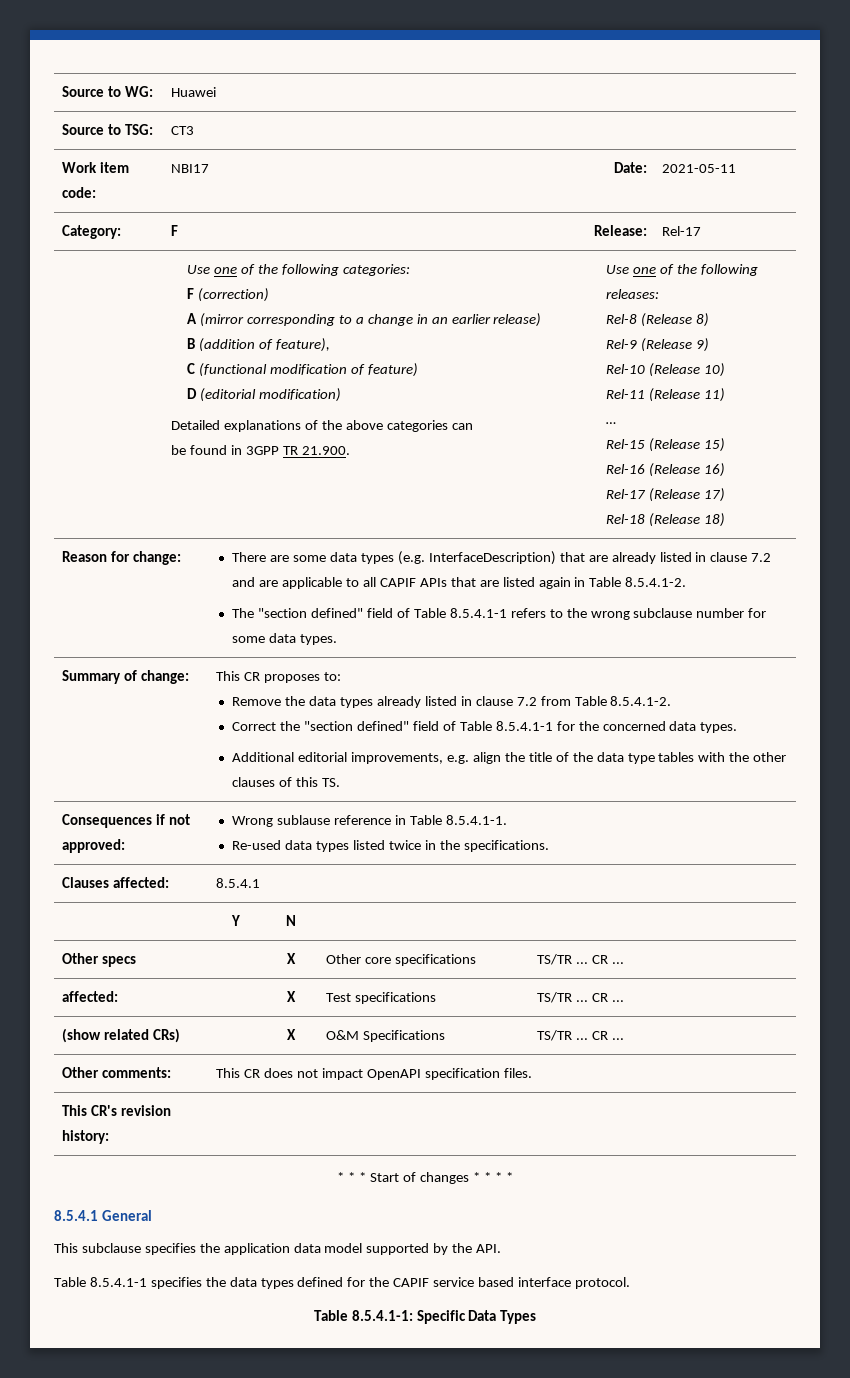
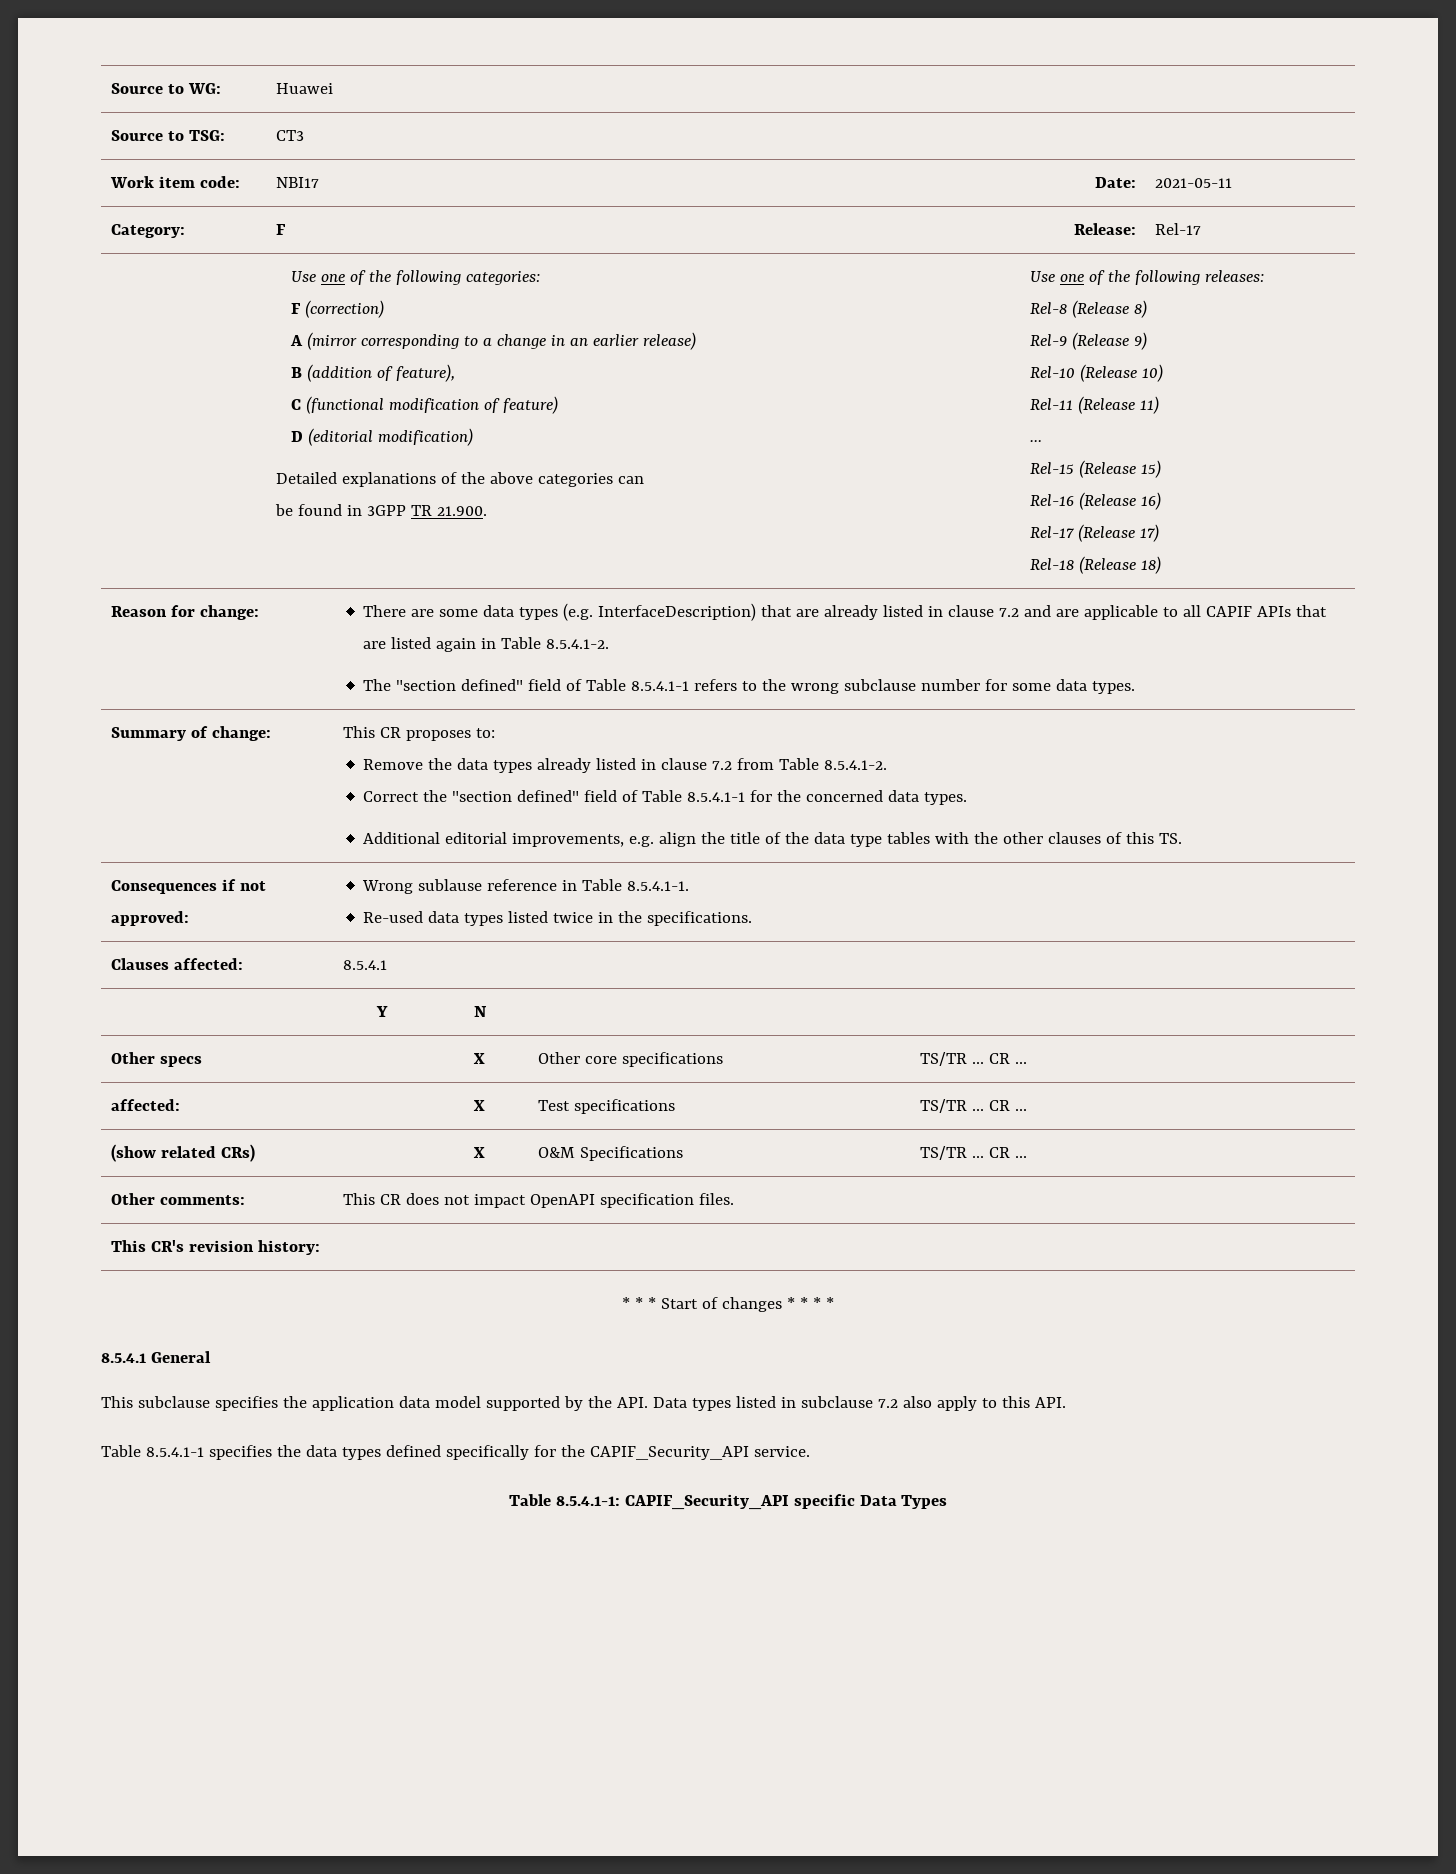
- This subclause specifies the application data model supported by the API.
+ This subclause specifies the application data model supported by the API. Data types listed in subclause 7.2 also apply to this API.
- Table 8.5.4.1-1 specifies the data types defined for the CAPIF service based interface protocol.
+ Table 8.5.4.1-1 specifies the data types defined specifically for the CAPIF_Security_API service.
- Table 8.5.4.1-1: Specific Data Types
+ Table 8.5.4.1-1: CAPIF_Security_API specific Data Types

